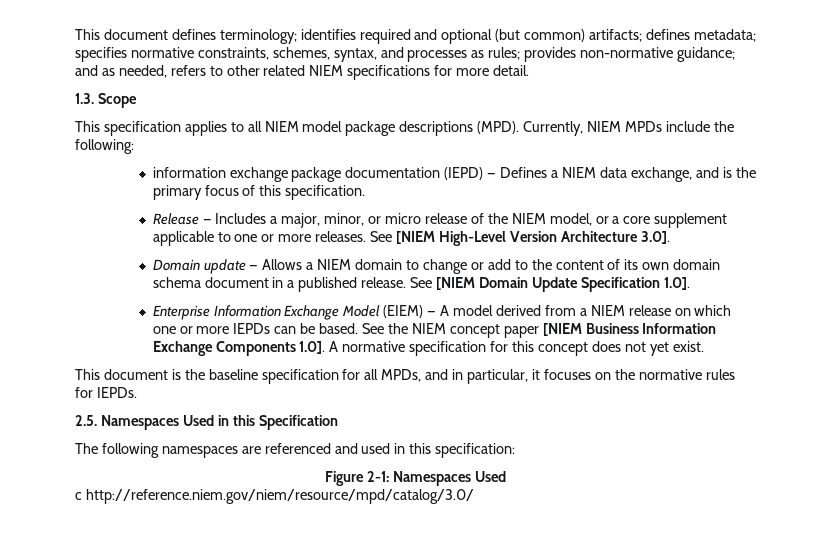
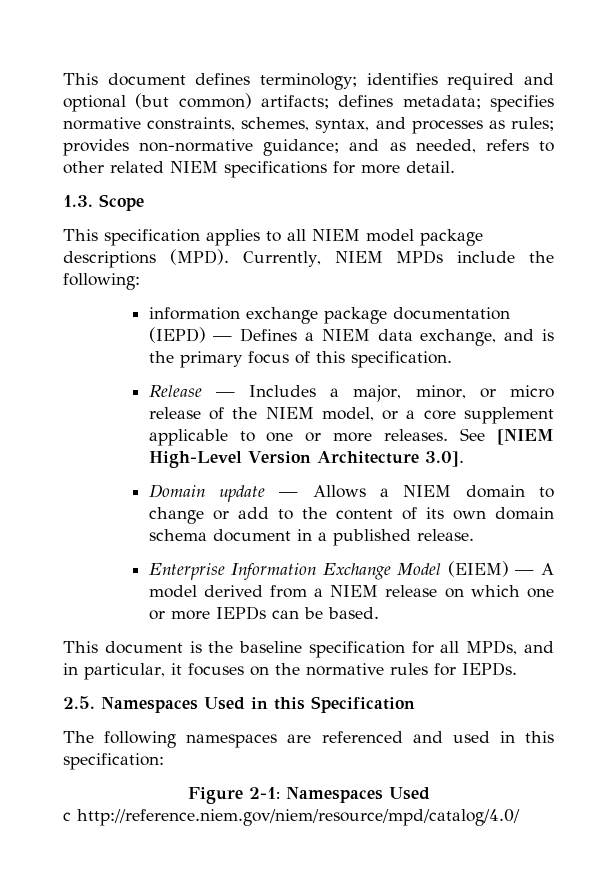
- See [NIEM Domain Update Specification 1.0].
- See the NIEM concept paper [NIEM Business Information Exchange Components 1.0]. A normative specification for this concept does not yet exist.
- c http://reference.niem.gov/niem/resource/mpd/catalog/3.0/
+ c http://reference.niem.gov/niem/resource/mpd/catalog/4.0/

